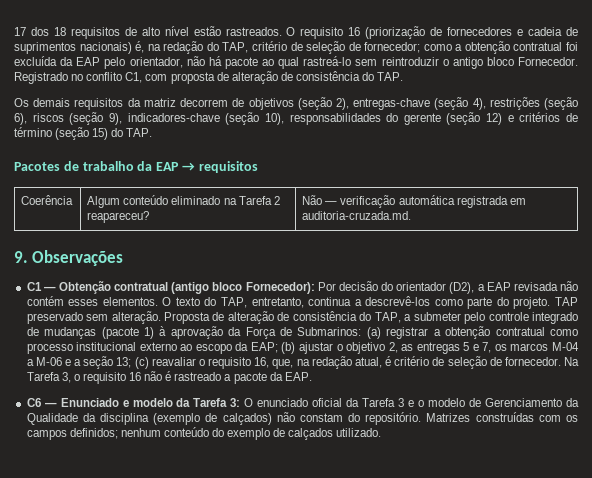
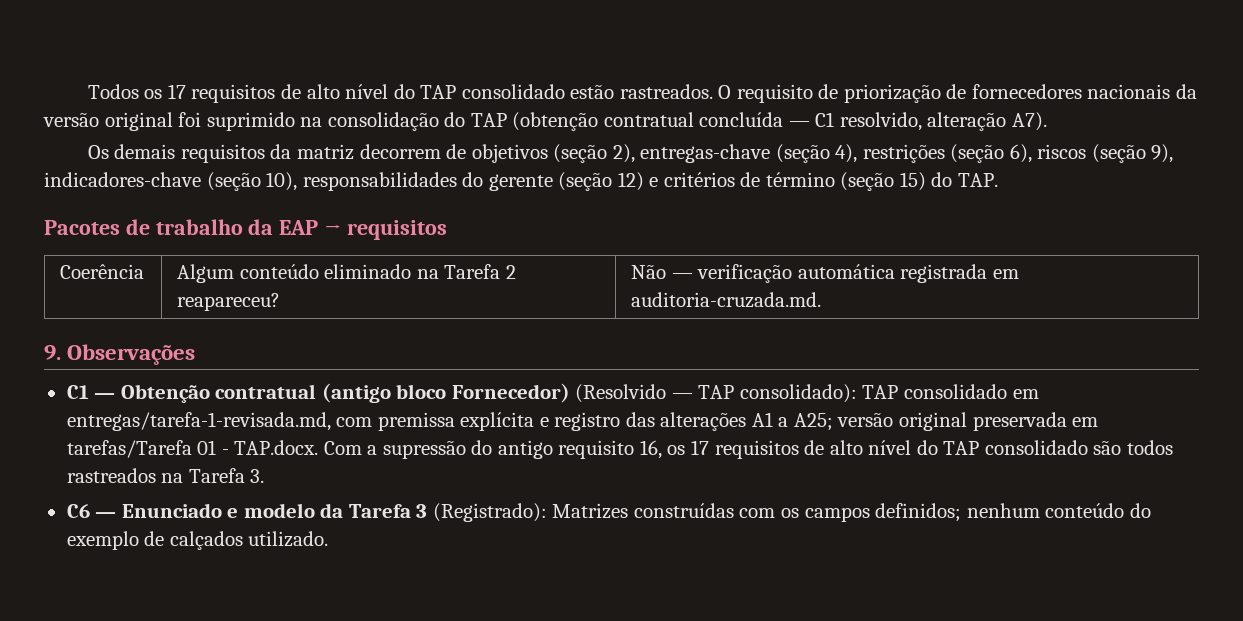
- 17 dos 18 requisitos de alto nível estão rastreados.
+ Todos os 17 requisitos de alto nível do TAP consolidado estão rastreados.
- O requisito 16 (priorização de fornecedores e cadeia de suprimentos nacionais) é, na redação do TAP, critério de seleção de fornecedor; como a obtenção contratual foi excluída da EAP pelo orientador, não há pacote ao qual rastreá-lo sem reintroduzir o antigo bloco Fornecedor. Registrado no conflito C1, com proposta de alteração de consistência do TAP.
+ O requisito de priorização de fornecedores nacionais da versão original foi suprimido na consolidação do TAP (obtenção contratual concluída — C1 resolvido, alteração A7).
- C1 — Obtenção contratual (antigo bloco Fornecedor): Por decisão do orientador (D2), a EAP revisada não contém esses elementos. O texto do TAP, entretanto, continua a descrevê-los como parte do projeto. TAP preservado sem alteração. Proposta de alteração de consistência do TAP, a submeter pelo controle integrado de mudanças (pacote 1) à aprovação da Força de Submarinos: (a) registrar a obtenção contratual como processo institucional externo ao escopo da EAP; (b) ajustar o objetivo 2, as entregas 5 e 7, os marcos M-04 a M-06 e a seção 13; (c) reavaliar o requisito 16, que, na redação atual, é critério de seleção de fornecedor. Na Tarefa 3, o requisito 16 não é rastreado a pacote da EAP.
+ C1 — Obtenção contratual (antigo bloco Fornecedor) (Resolvido — TAP consolidado): TAP consolidado em entregas/tarefa-1-revisada.md, com premissa explícita e registro das alterações A1 a A25; versão original preservada em tarefas/Tarefa 01 - TAP.docx. Com a supressão do antigo requisito 16, os 17 requisitos de alto nível do TAP consolidado são todos rastreados na Tarefa 3.
- C6 — Enunciado e modelo da Tarefa 3: O enunciado oficial da Tarefa 3 e o modelo de Gerenciamento da Qualidade da disciplina (exemplo de calçados) não constam do repositório. Matrizes construídas com os campos definidos; nenhum conteúdo do exemplo de calçados utilizado.
+ C6 — Enunciado e modelo da Tarefa 3 (Registrado): Matrizes construídas com os campos definidos; nenhum conteúdo do exemplo de calçados utilizado.

